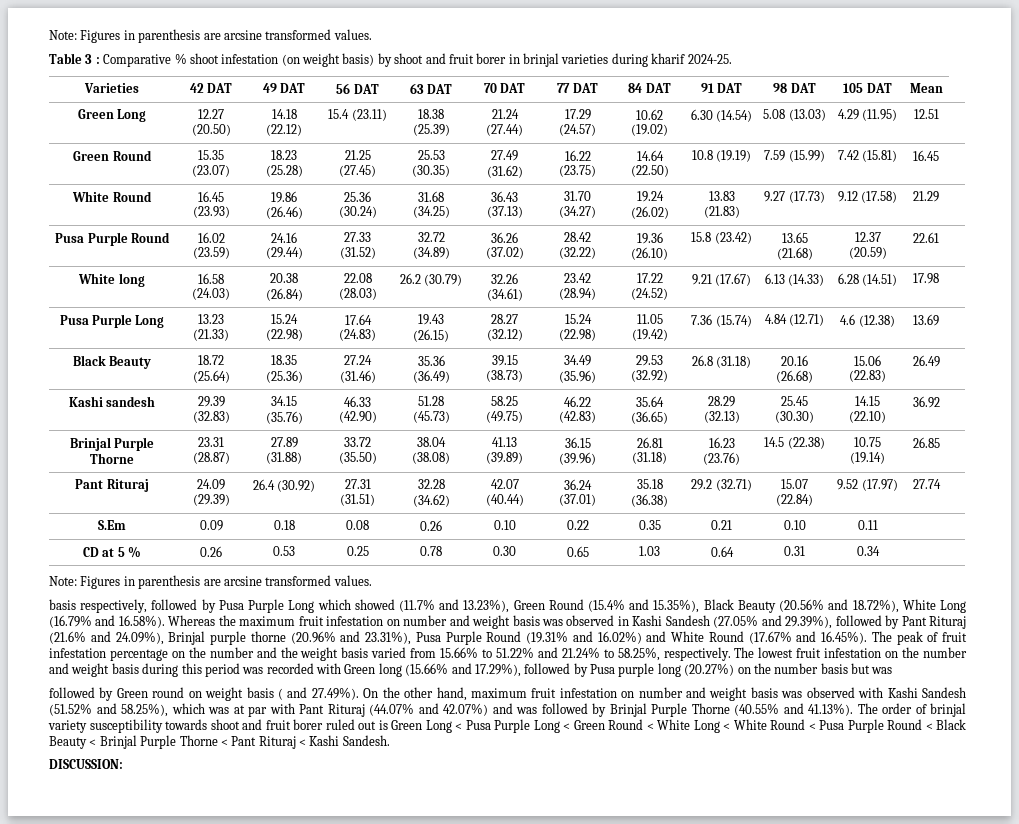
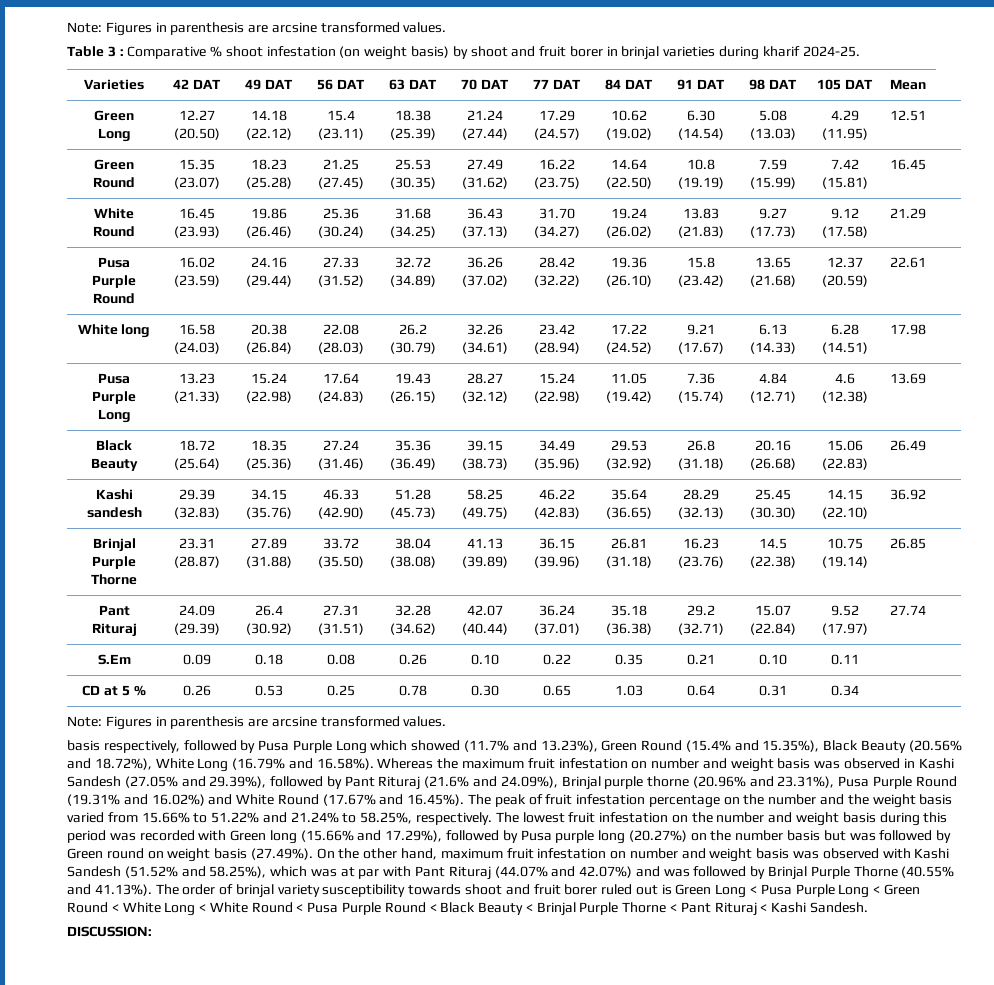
- The lowest fruit infestation on the number and weight basis during this period was recorded with Green long (15.66% and 17.29%), followed by Pusa purple long (20.27%) on the number basis but was
- followed by Green round on weight basis ( and 27.49%). On the other hand, maximum fruit infestation on number and weight basis was observed with Kashi Sandesh (51.52% and 58.25%), which was at par with Pant Rituraj (44.07% and 42.07%) and was followed by Brinjal Purple Thorne (40.55% and 41.13%). The order of brinjal variety susceptibility towards shoot and fruit borer ruled out is Green Long < Pusa Purple Long < Green Round < White Long < White Round < Pusa Purple Round < Black Beauty < Brinjal Purple Thorne < Pant Rituraj < Kashi Sandesh.
+ The lowest fruit infestation on the number and weight basis during this period was recorded with Green long (15.66% and 17.29%), followed by Pusa purple long (20.27%) on the number basis but was followed by Green round on weight basis (27.49%). On the other hand, maximum fruit infestation on number and weight basis was observed with Kashi Sandesh (51.52% and 58.25%), which was at par with Pant Rituraj (44.07% and 42.07%) and was followed by Brinjal Purple Thorne (40.55% and 41.13%). The order of brinjal variety susceptibility towards shoot and fruit borer ruled out is Green Long < Pusa Purple Long < Green Round < White Long < White Round < Pusa Purple Round < Black Beauty < Brinjal Purple Thorne < Pant Rituraj < Kashi Sandesh.

